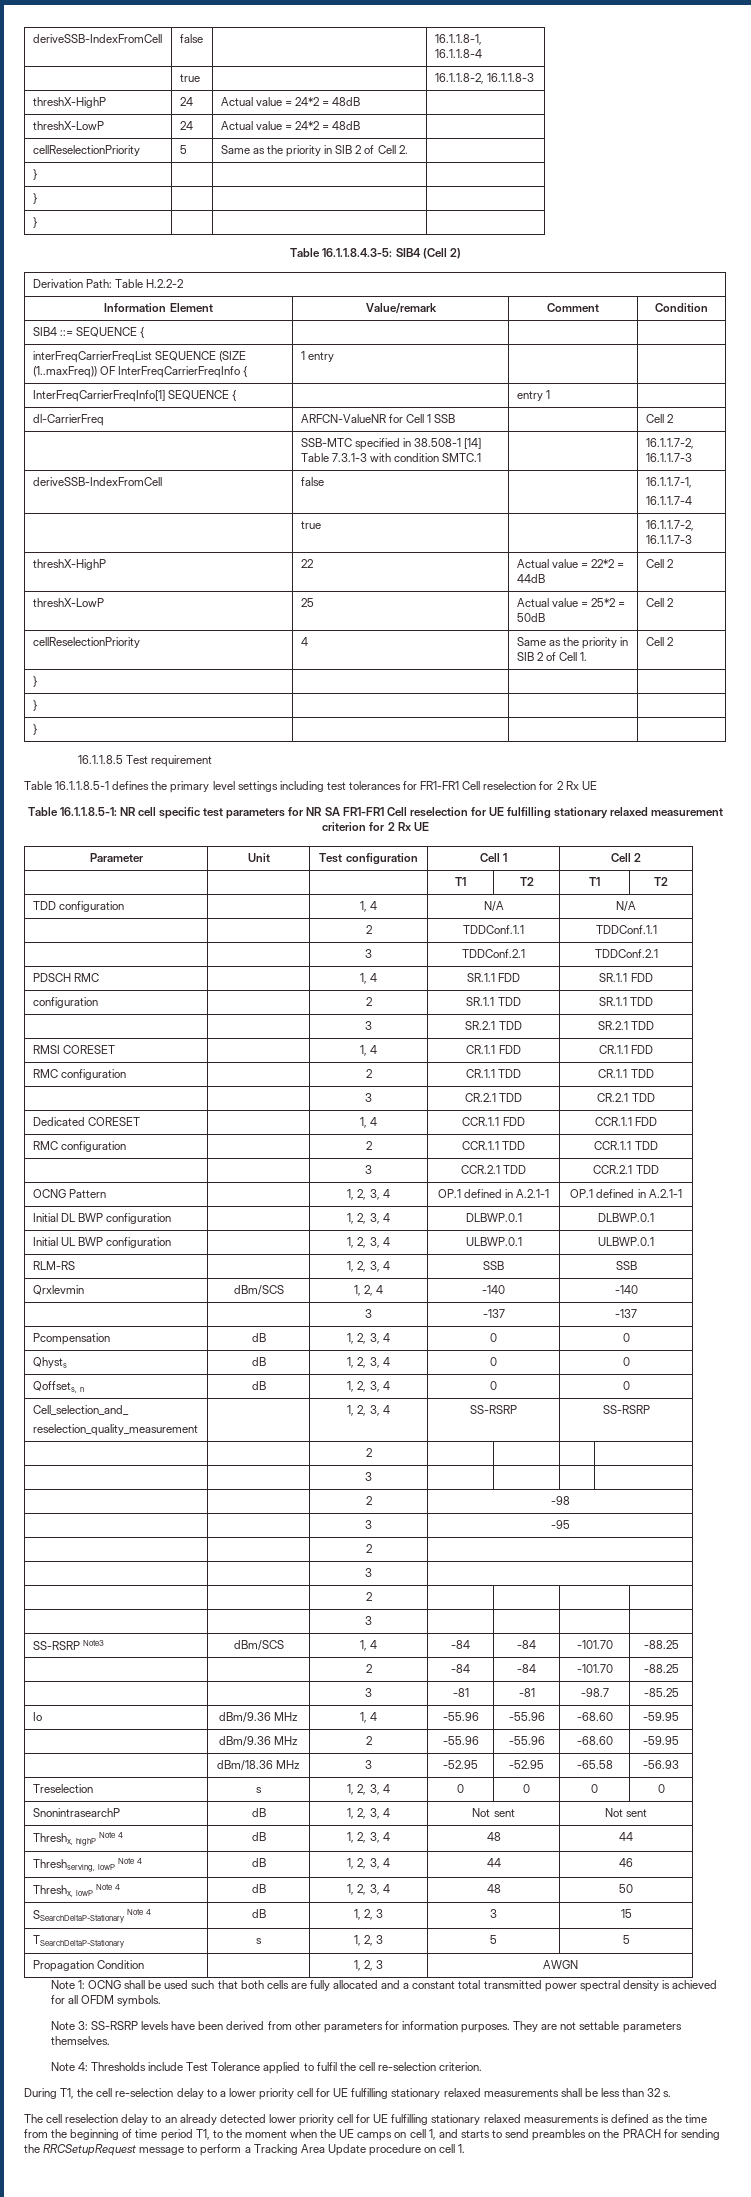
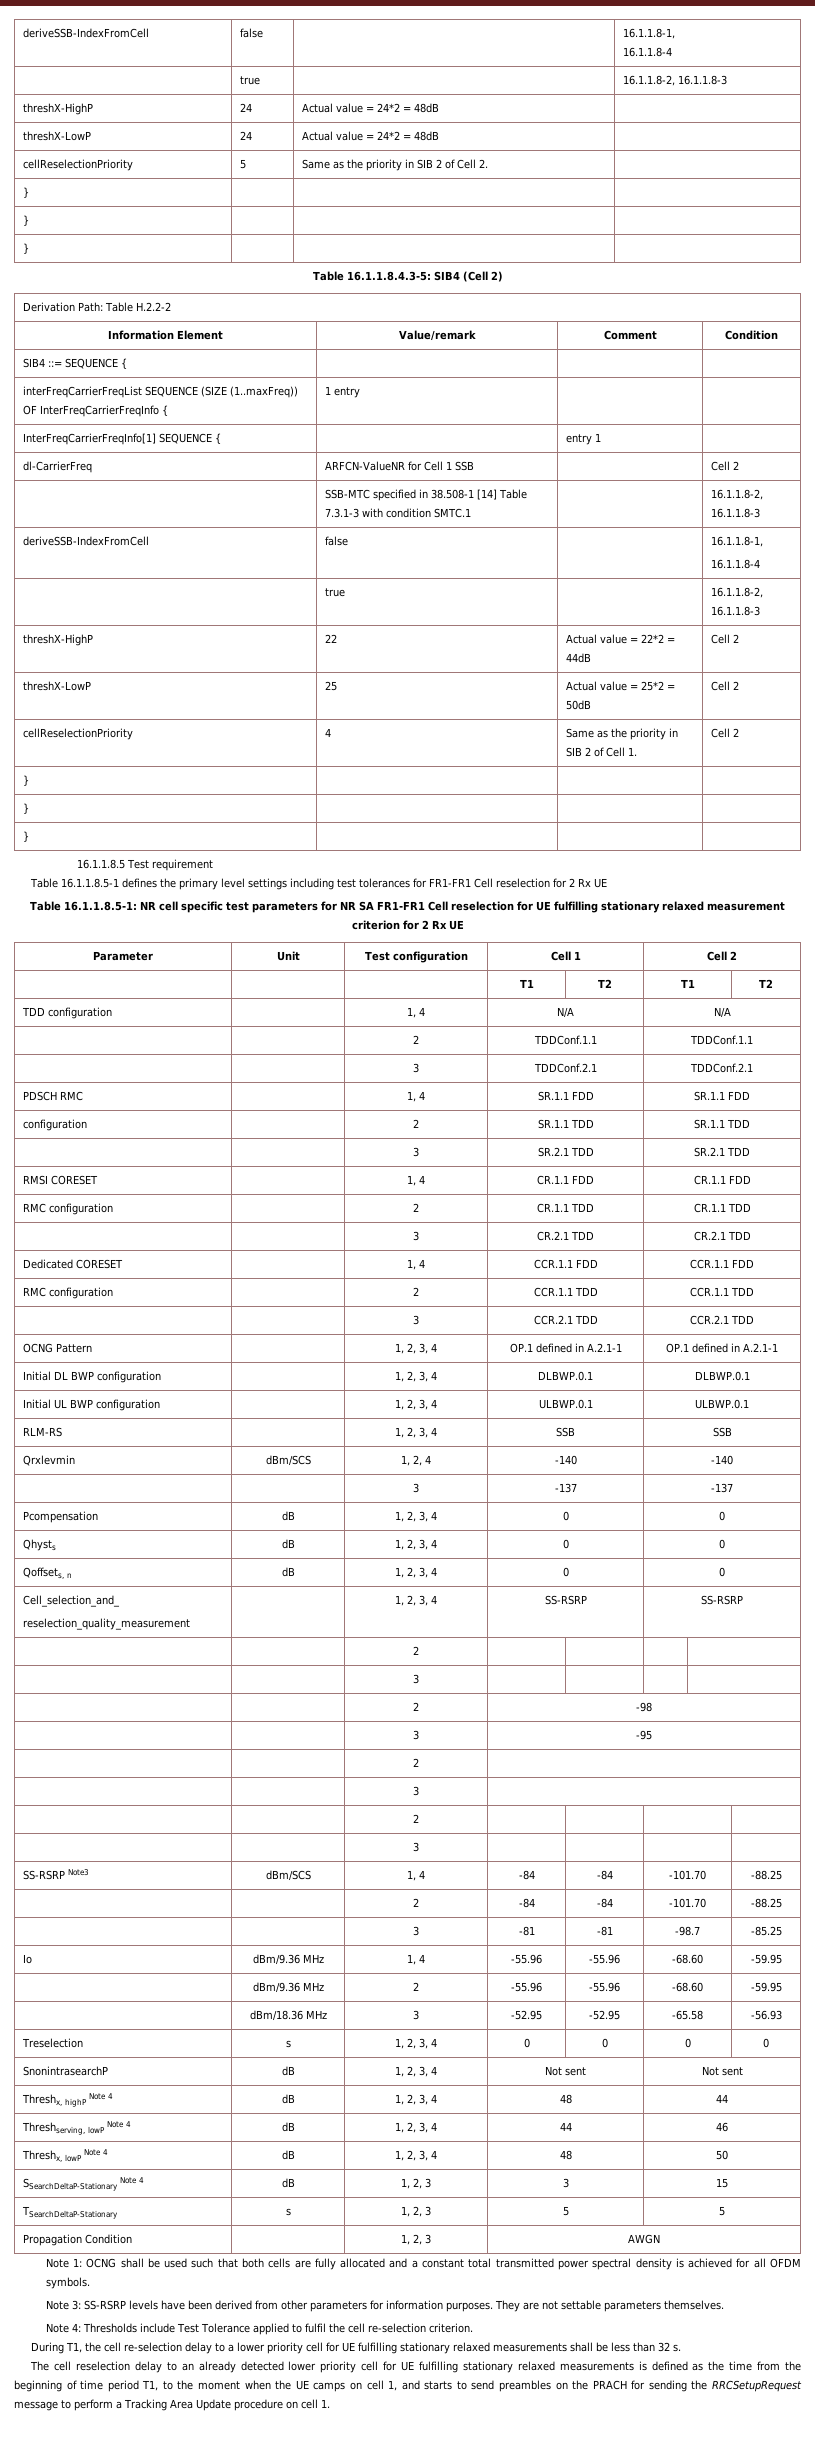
- | SSB-MTC specified in 38.508-1 [14] Table 7.3.1-3 with condition SMTC.1 | | 16.1.1.7-2, 16.1.1.7-3
- deriveSSB-IndexFromCell | false | | 16.1.1.7-1,
- 16.1.1.7-4
- | true | | 16.1.1.7-2, 16.1.1.7-3
+ | SSB-MTC specified in 38.508-1 [14] Table 7.3.1-3 with condition SMTC.1 | | 16.1.1.8-2, 16.1.1.8-3
+ deriveSSB-IndexFromCell | false | | 16.1.1.8-1,
+ 16.1.1.8-4
+ | true | | 16.1.1.8-2, 16.1.1.8-3

